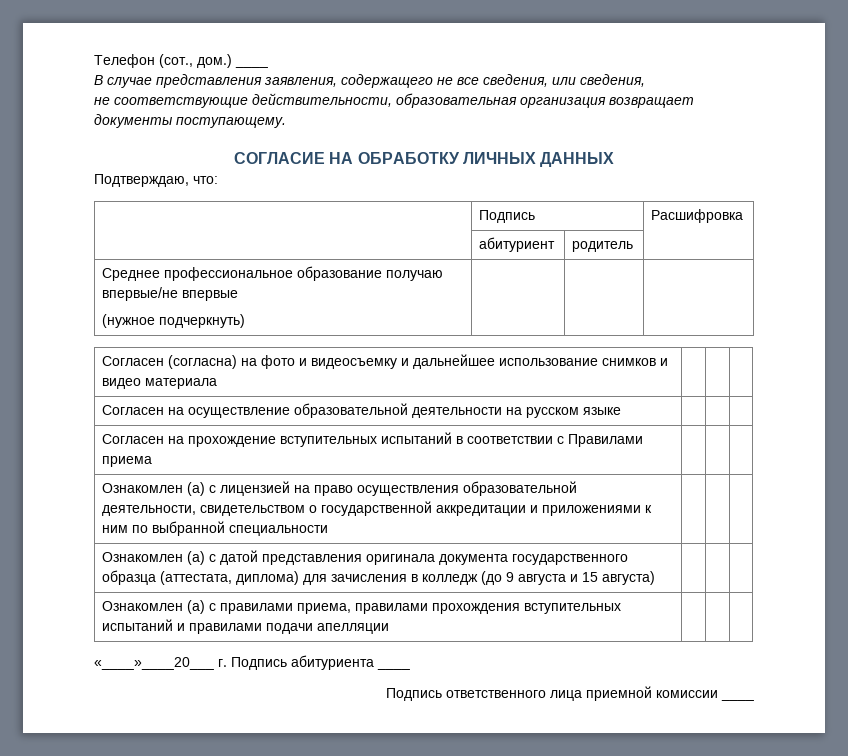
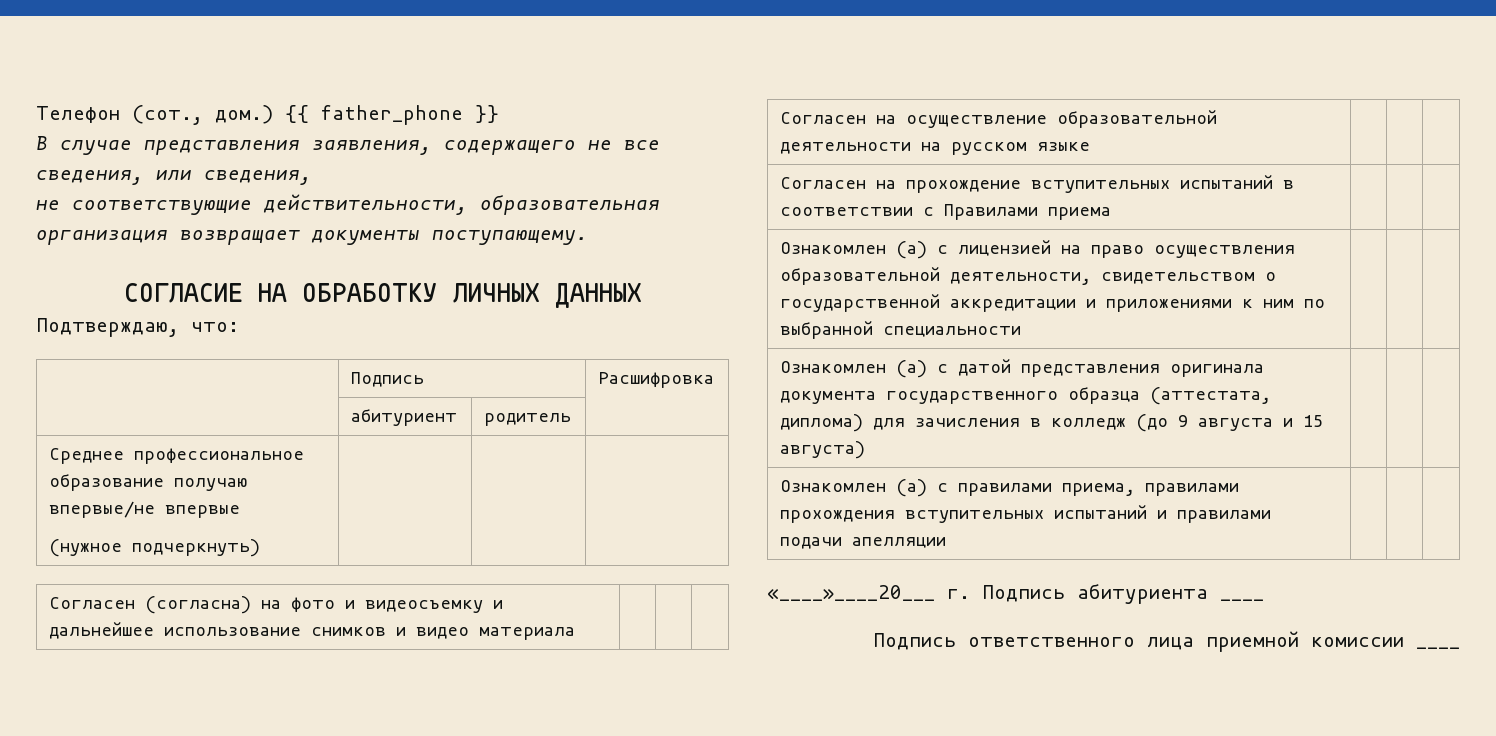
- Телефон (сот., дом.) ____
+ Телефон (сот., дом.) {{ father_phone }}

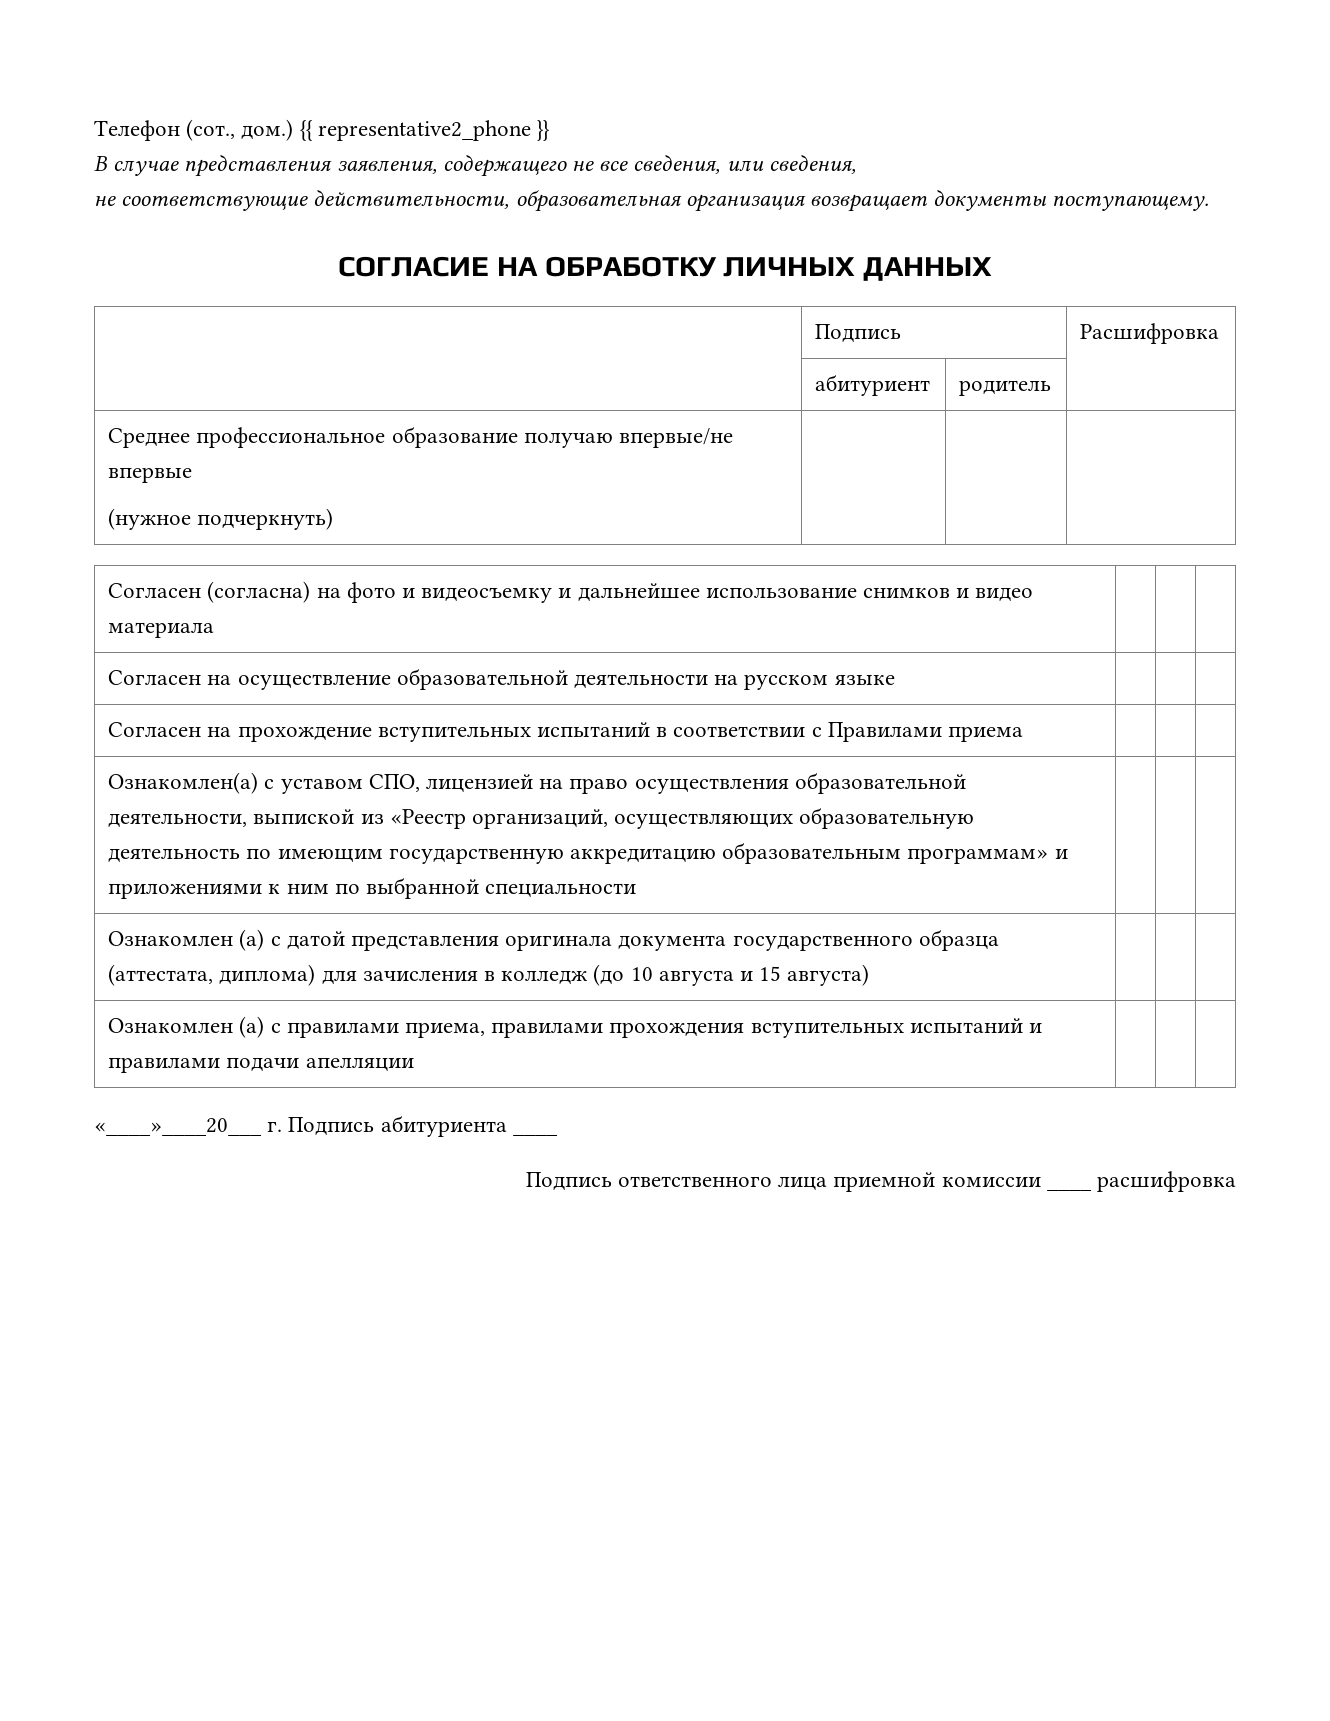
- {{ father_phone }}
+ {{ representative2_phone }}
- Подтверждаю, что:
- Ознакомлен (а) с лицензией на право осуществления образовательной деятельности, свидетельством о государственной аккредитации и приложениями к ним по выбранной специальности | | |
+ Ознакомлен(а) с уставом СПО, лицензией на право осуществления образовательной деятельности, выпиской из «Реестр организаций, осуществляющих образовательную деятельность по имеющим государственную аккредитацию образовательным программам» и приложениями к ним по выбранной специальности | | |
- Ознакомлен (а) с датой представления оригинала документа государственного образца (аттестата, диплома) для зачисления в колледж (до 9 августа и 15 августа) | | |
+ Ознакомлен (а) с датой представления оригинала документа государственного образца (аттестата, диплома) для зачисления в колледж (до 10 августа и 15 августа) | | |
- Подпись ответственного лица приемной комиссии ____
+ Подпись ответственного лица приемной комиссии ____ расшифровка

